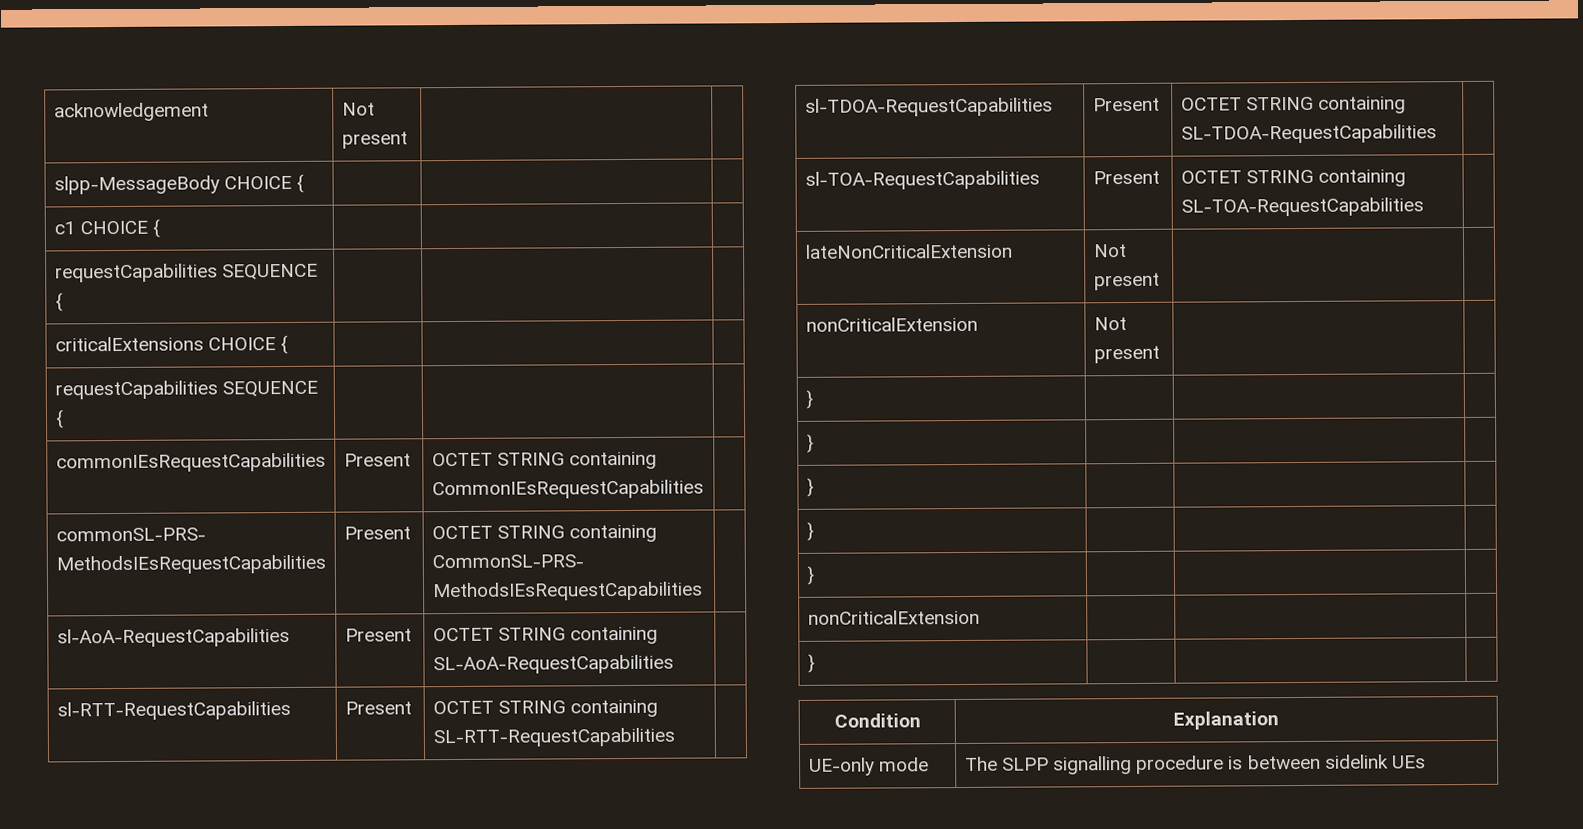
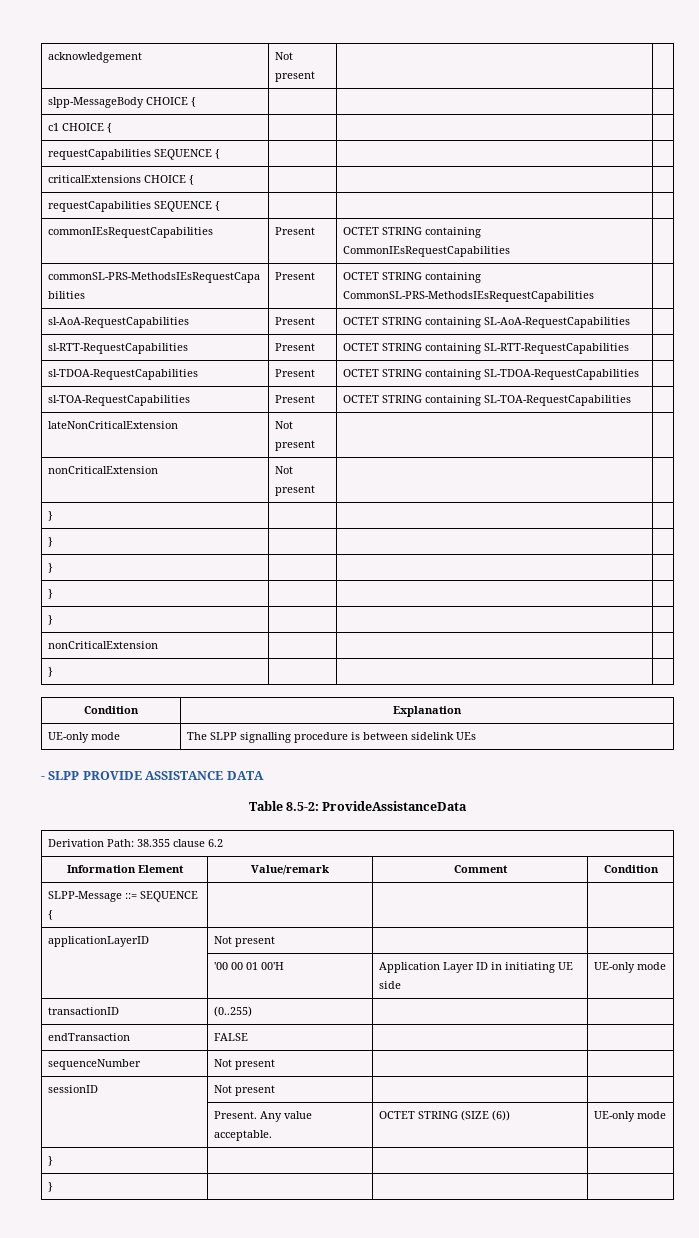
+ - SLPP PROVIDE ASSISTANCE DATA
+ Table 8.5-2: ProvideAssistanceData
+ Derivation Path: 38.355 clause 6.2
+ Information Element | Value/remark | Comment | Condition
+ SLPP-Message ::= SEQUENCE { | | |
+ applicationLayerID | Not present | |
+ | '00 00 01 00'H | Application Layer ID in initiating UE side | UE-only mode
+ transactionID | (0..255) | |
+ endTransaction | FALSE | |
+ sequenceNumber | Not present | |
+ sessionID | Not present | |
+ | Present. Any value acceptable. | OCTET STRING (SIZE (6)) | UE-only mode
+ } | | |
+ } | | |

